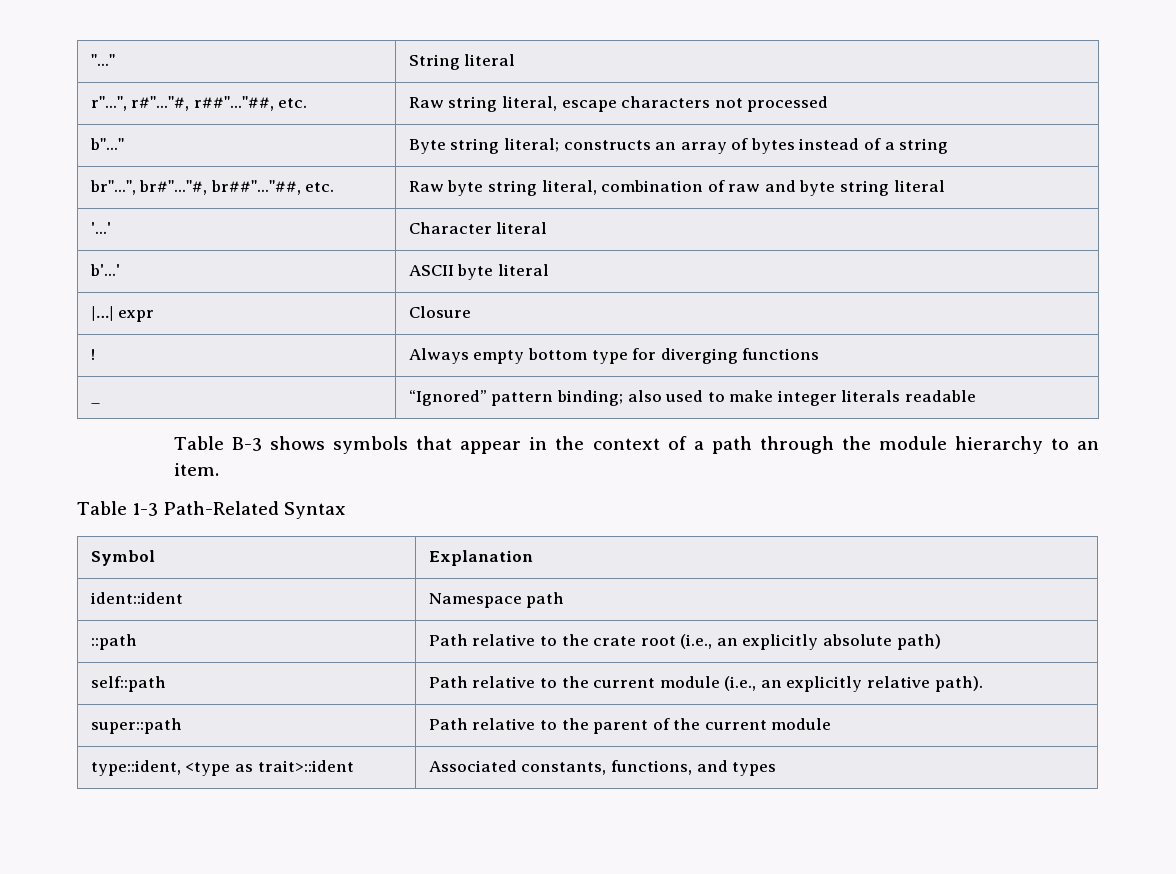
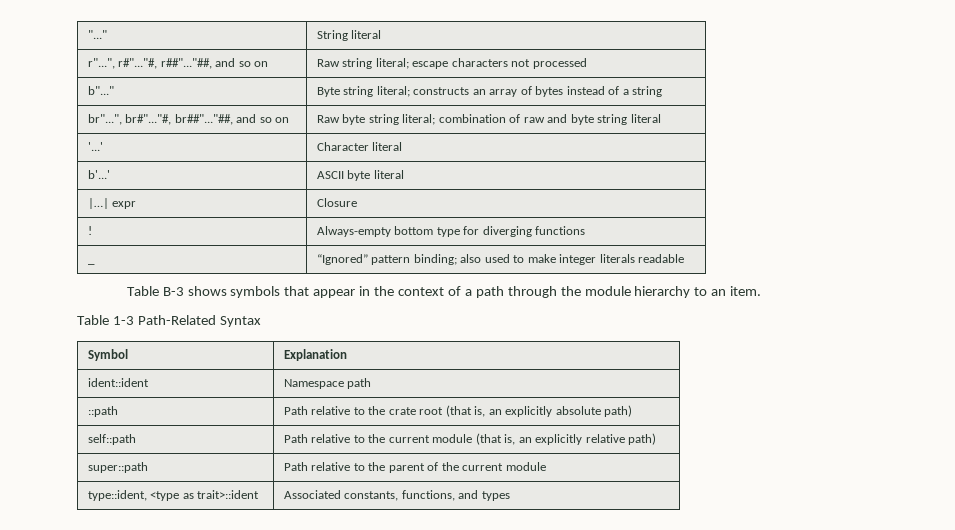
- r"...", r#"..."#, r##"..."##, etc. | Raw string literal, escape characters not processed
+ r"...", r#"..."#, r##"..."##, and so on | Raw string literal; escape characters not processed
- br"...", br#"..."#, br##"..."##, etc. | Raw byte string literal, combination of raw and byte string literal
+ br"...", br#"..."#, br##"..."##, and so on | Raw byte string literal; combination of raw and byte string literal
- ! | Always empty bottom type for diverging functions
+ ! | Always-empty bottom type for diverging functions
- ::path | Path relative to the crate root (i.e., an explicitly absolute path)
+ ::path | Path relative to the crate root (that is, an explicitly absolute path)
- self::path | Path relative to the current module (i.e., an explicitly relative path).
+ self::path | Path relative to the current module (that is, an explicitly relative path)

